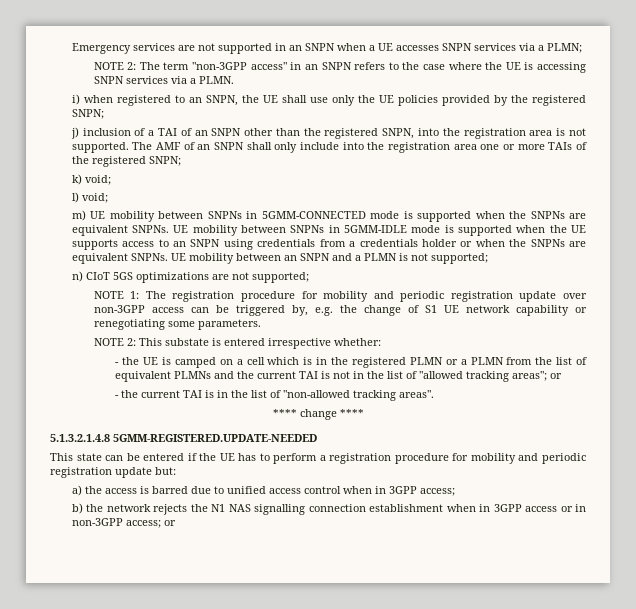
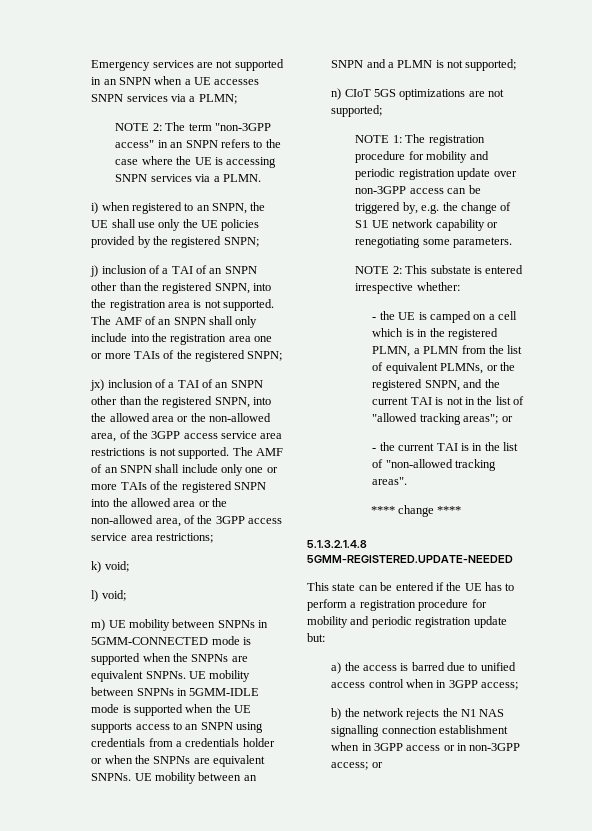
+ jx) inclusion of a TAI of an SNPN other than the registered SNPN, into the allowed area or the non-allowed area, of the 3GPP access service area restrictions is not supported. The AMF of an SNPN shall include only one or more TAIs of the registered SNPN into the allowed area or the non-allowed area, of the 3GPP access service area restrictions;
- - the UE is camped on a cell which is in the registered PLMN or a PLMN from the list of equivalent PLMNs and the current TAI is not in the list of "allowed tracking areas"; or
+ - the UE is camped on a cell which is in the registered PLMN, a PLMN from the list of equivalent PLMNs, or the registered SNPN, and the current TAI is not in the list of "allowed tracking areas"; or

